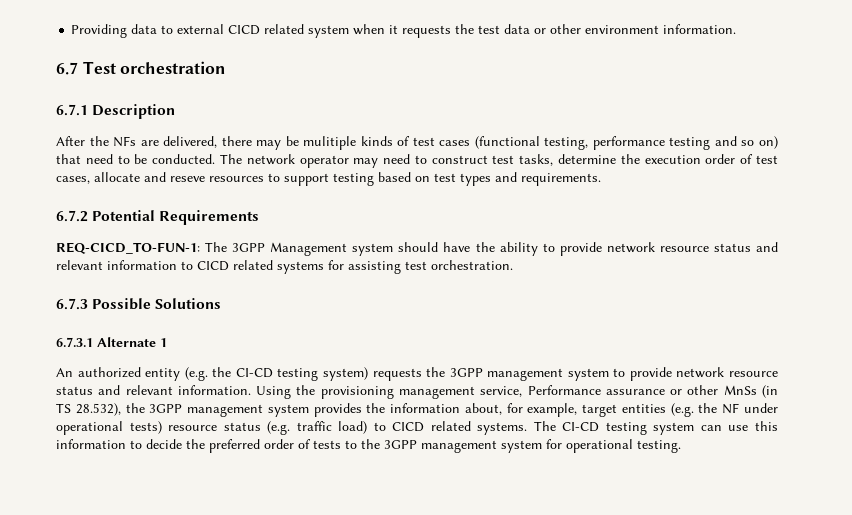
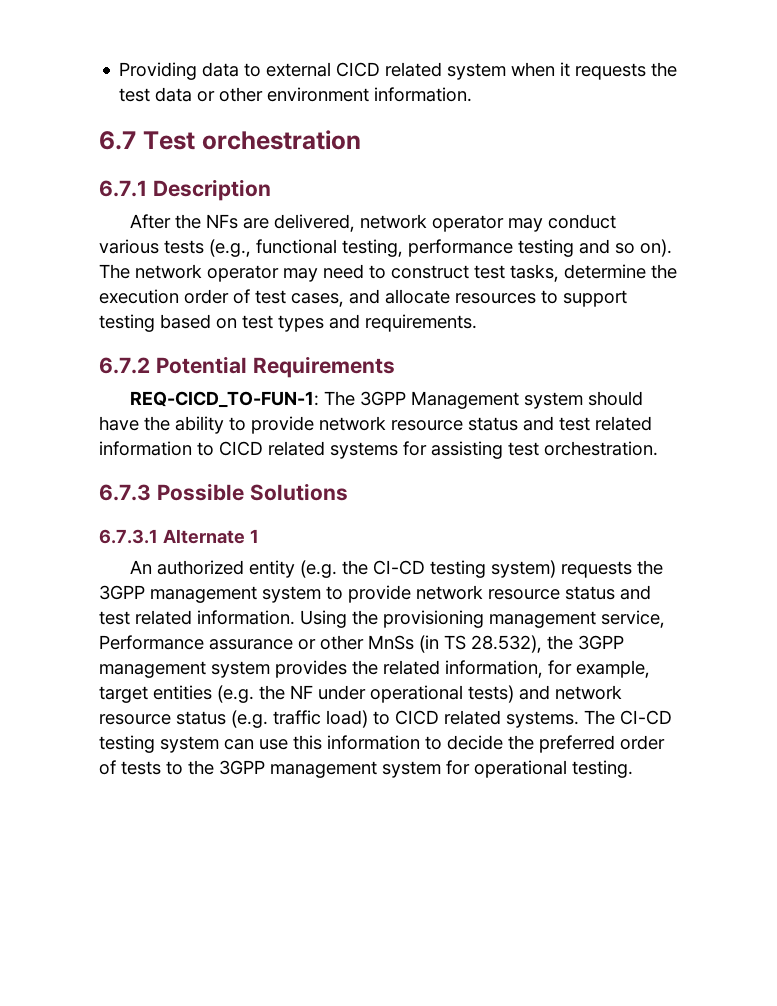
- After the NFs are delivered, there may be mulitiple kinds of test cases (functional testing, performance testing and so on) that need to be conducted.
+ After the NFs are delivered, network operator may conduct various tests (e.g., functional testing, performance testing and so on).
- The network operator may need to construct test tasks, determine the execution order of test cases, allocate and reseve resources to support testing based on test types and requirements.
+ The network operator may need to construct test tasks, determine the execution order of test cases, and allocate resources to support testing based on test types and requirements.
- REQ-CICD_TO-FUN-1: The 3GPP Management system should have the ability to provide network resource status and relevant information to CICD related systems for assisting test orchestration.
+ REQ-CICD_TO-FUN-1: The 3GPP Management system should have the ability to provide network resource status and test related information to CICD related systems for assisting test orchestration.
- An authorized entity (e.g. the CI-CD testing system) requests the 3GPP management system to provide network resource status and relevant information.
+ An authorized entity (e.g. the CI-CD testing system) requests the 3GPP management system to provide network resource status and test related information.
- Using the provisioning management service, Performance assurance or other MnSs (in TS 28.532), the 3GPP management system provides the information about, for example, target entities (e.g. the NF under operational tests) resource status (e.g. traffic load) to CICD related systems.
+ Using the provisioning management service, Performance assurance or other MnSs (in TS 28.532), the 3GPP management system provides the related information, for example, target entities (e.g. the NF under operational tests) and network resource status (e.g. traffic load) to CICD related systems.

